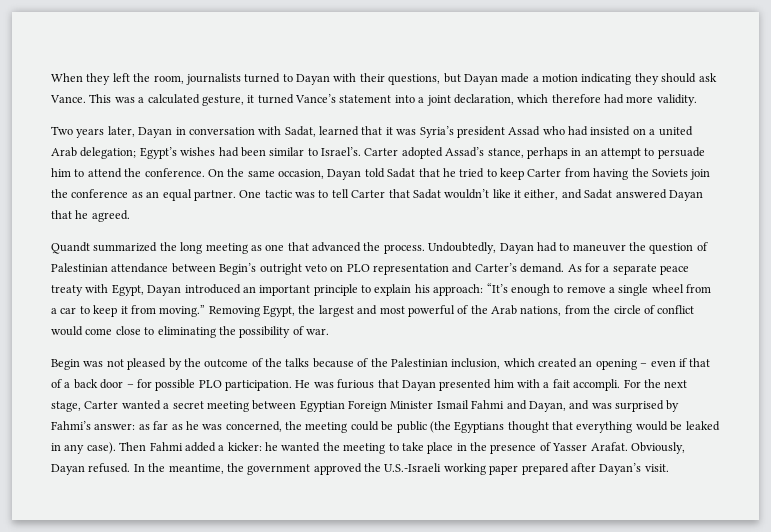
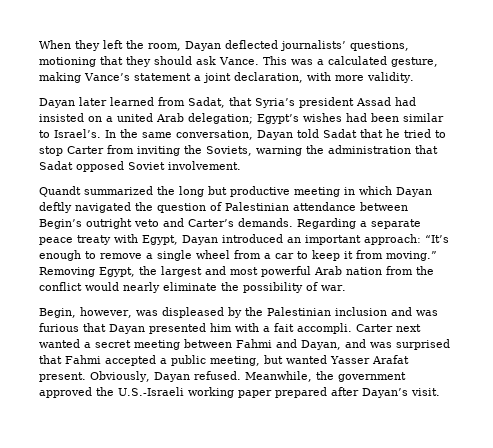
- When they left the room, journalists turned to Dayan with their questions, but Dayan made a motion indicating they should ask Vance.
+ When they left the room, Dayan deflected journalists’ questions, motioning that they should ask Vance.
- This was a calculated gesture, it turned Vance’s statement into a joint declaration, which therefore had more validity.
+ This was a calculated gesture, making Vance’s statement a joint declaration, with more validity.
- Two years later, Dayan in conversation with Sadat, learned that it was Syria’s president Assad who had insisted on a united Arab delegation; Egypt’s wishes had been similar to Israel’s.
+ Dayan later learned from Sadat, that Syria’s president Assad had insisted on a united Arab delegation; Egypt’s wishes had been similar to Israel’s.
- Carter adopted Assad’s stance, perhaps in an attempt to persuade him to attend the conference. On the same occasion, Dayan told Sadat that he tried to keep Carter from having the Soviets join the conference as an equal partner. One tactic was to tell Carter that Sadat wouldn’t like it either, and Sadat answered Dayan that he agreed.
- Quandt summarized the long meeting as one that advanced the process. Undoubtedly, Dayan had to maneuver the question of Palestinian attendance between Begin’s outright veto on PLO representation and Carter’s demand. As for a separate peace treaty with Egypt, Dayan introduced an important principle to explain his approach: “It’s enough to remove a single wheel from a car to keep it from moving.”
+ In the same conversation, Dayan told Sadat that he tried to stop Carter from inviting the Soviets, warning the administration that Sadat opposed Soviet involvement.
+ Quandt summarized the long but productive meeting in which Dayan deftly navigated the question of Palestinian attendance between Begin’s outright veto and Carter’s demands. Regarding a separate peace treaty with Egypt, Dayan introduced an important approach: “It’s enough to remove a single wheel from a car to keep it from moving.”
- Removing Egypt, the largest and most powerful of the Arab nations, from the circle of conflict would come close to eliminating the possibility of war.
- Begin was not pleased by the outcome of the talks because of the Palestinian inclusion, which created an opening – even if that of a back door – for possible PLO participation. He was furious that Dayan presented him with a fait accompli.
+ Removing Egypt, the largest and most powerful Arab nation from the conflict would nearly eliminate the possibility of war.
+ Begin, however, was displeased by the Palestinian inclusion and was furious that Dayan presented him with a fait accompli.
- For the next stage, Carter wanted a secret meeting between Egyptian Foreign Minister Ismail Fahmi and Dayan, and was surprised by Fahmi’s answer: as far as he was concerned, the meeting could be public (the Egyptians thought that everything would be leaked in any case). Then Fahmi added a kicker: he wanted the meeting to take place in the presence of Yasser Arafat. Obviously, Dayan refused. In the meantime, the government approved the U.S.-Israeli working paper prepared after Dayan’s visit.
+ Carter next wanted a secret meeting between Fahmi and Dayan, and was surprised that Fahmi accepted a public meeting, but wanted Yasser Arafat present. Obviously, Dayan refused. Meanwhile, the government approved the U.S.-Israeli working paper prepared after Dayan’s visit.

